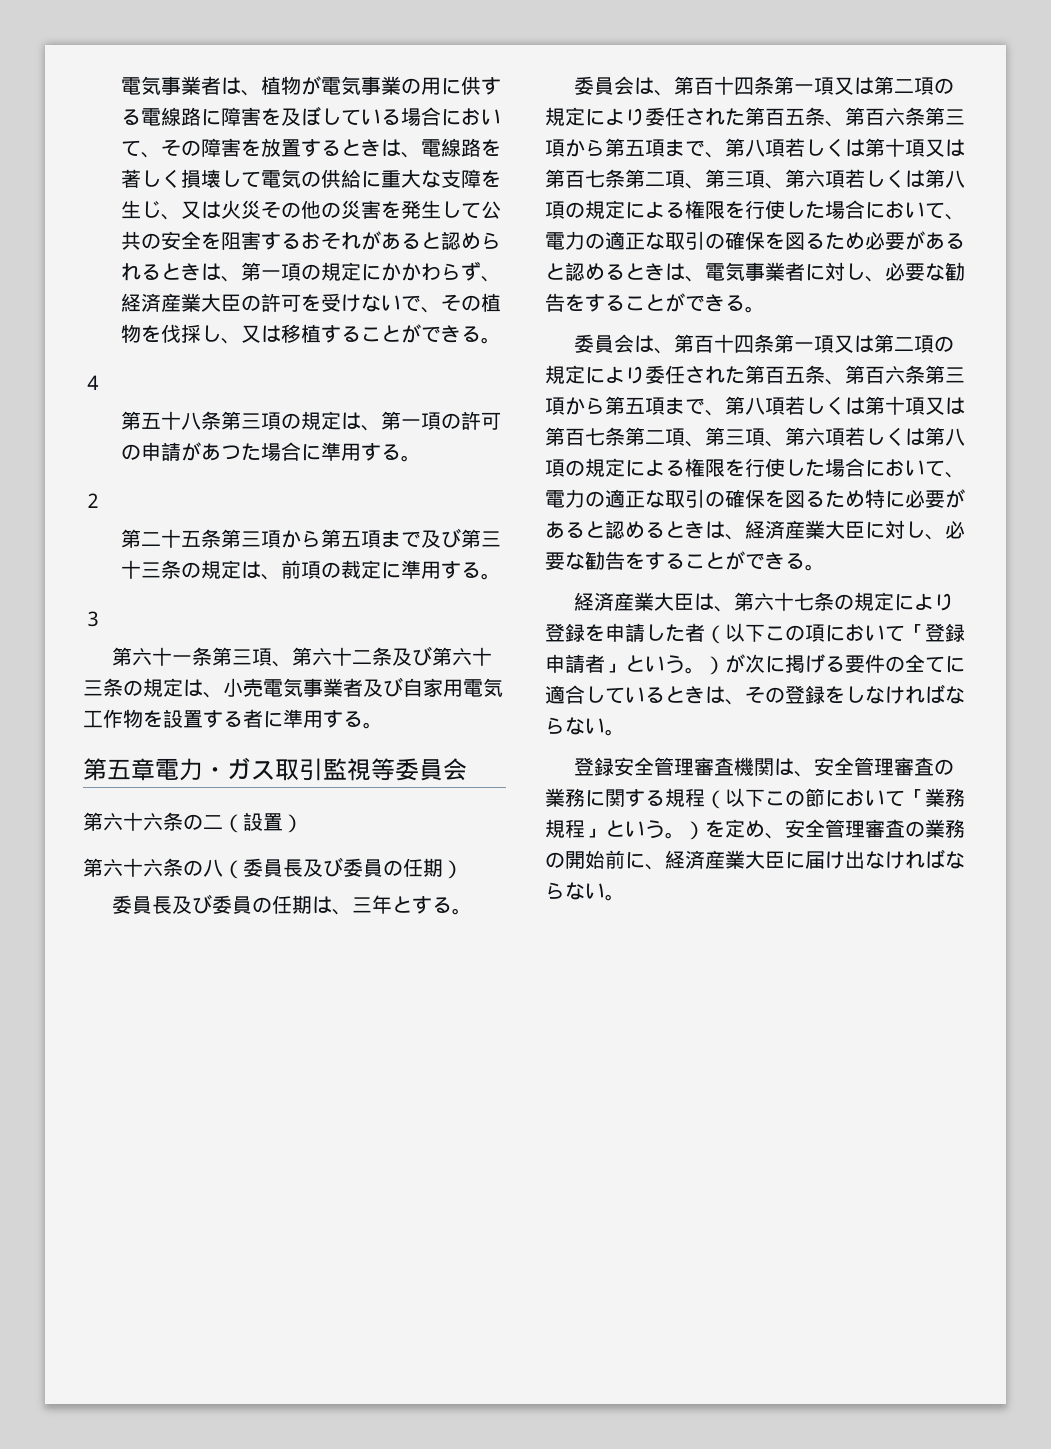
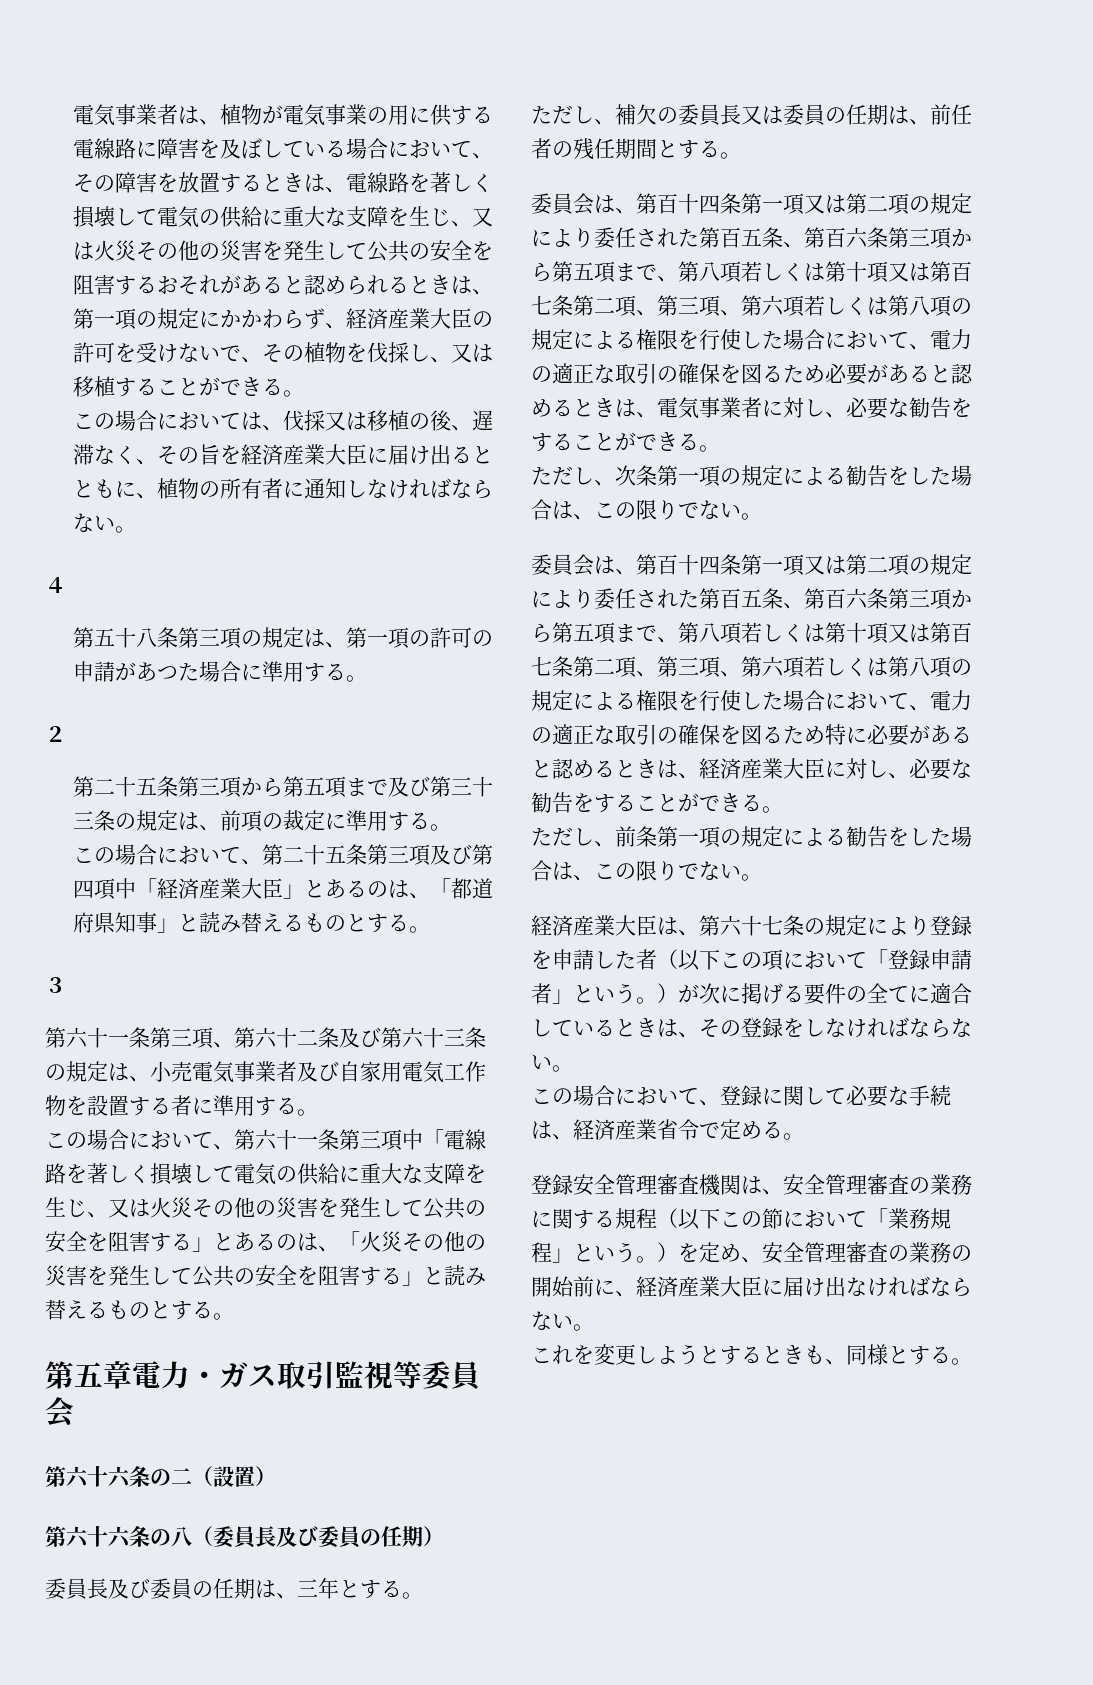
+ この場合においては、伐採又は移植の後、遅滞なく、その旨を経済産業大臣に届け出るとともに、植物の所有者に通知しなければならない。
+ この場合において、第二十五条第三項及び第四項中「経済産業大臣」とあるのは、「都道府県知事」と読み替えるものとする。
+ この場合において、第六十一条第三項中「電線路を著しく損壊して電気の供給に重大な支障を生じ、又は火災その他の災害を発生して公共の安全を阻害する」とあるのは、「火災その他の災害を発生して公共の安全を阻害する」と読み替えるものとする。
+ ただし、補欠の委員長又は委員の任期は、前任者の残任期間とする。
+ ただし、次条第一項の規定による勧告をした場合は、この限りでない。
+ ただし、前条第一項の規定による勧告をした場合は、この限りでない。
+ この場合において、登録に関して必要な手続は、経済産業省令で定める。
+ これを変更しようとするときも、同様とする。

